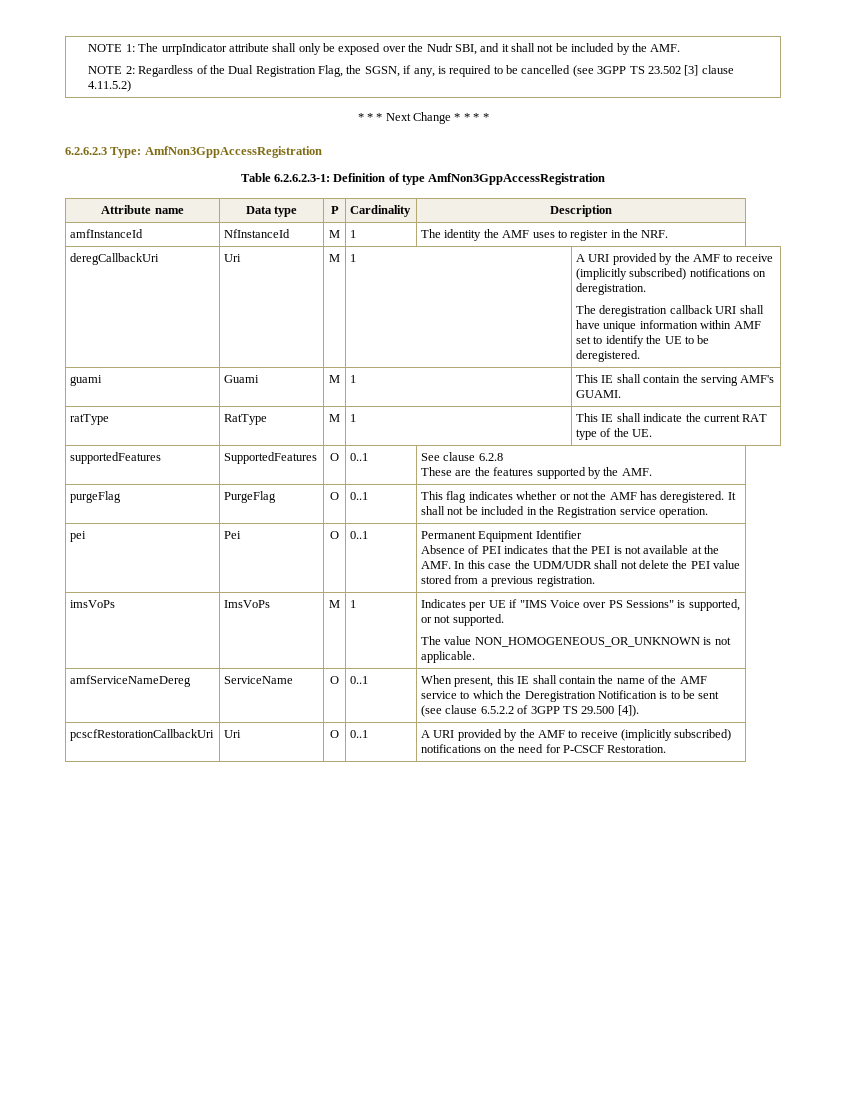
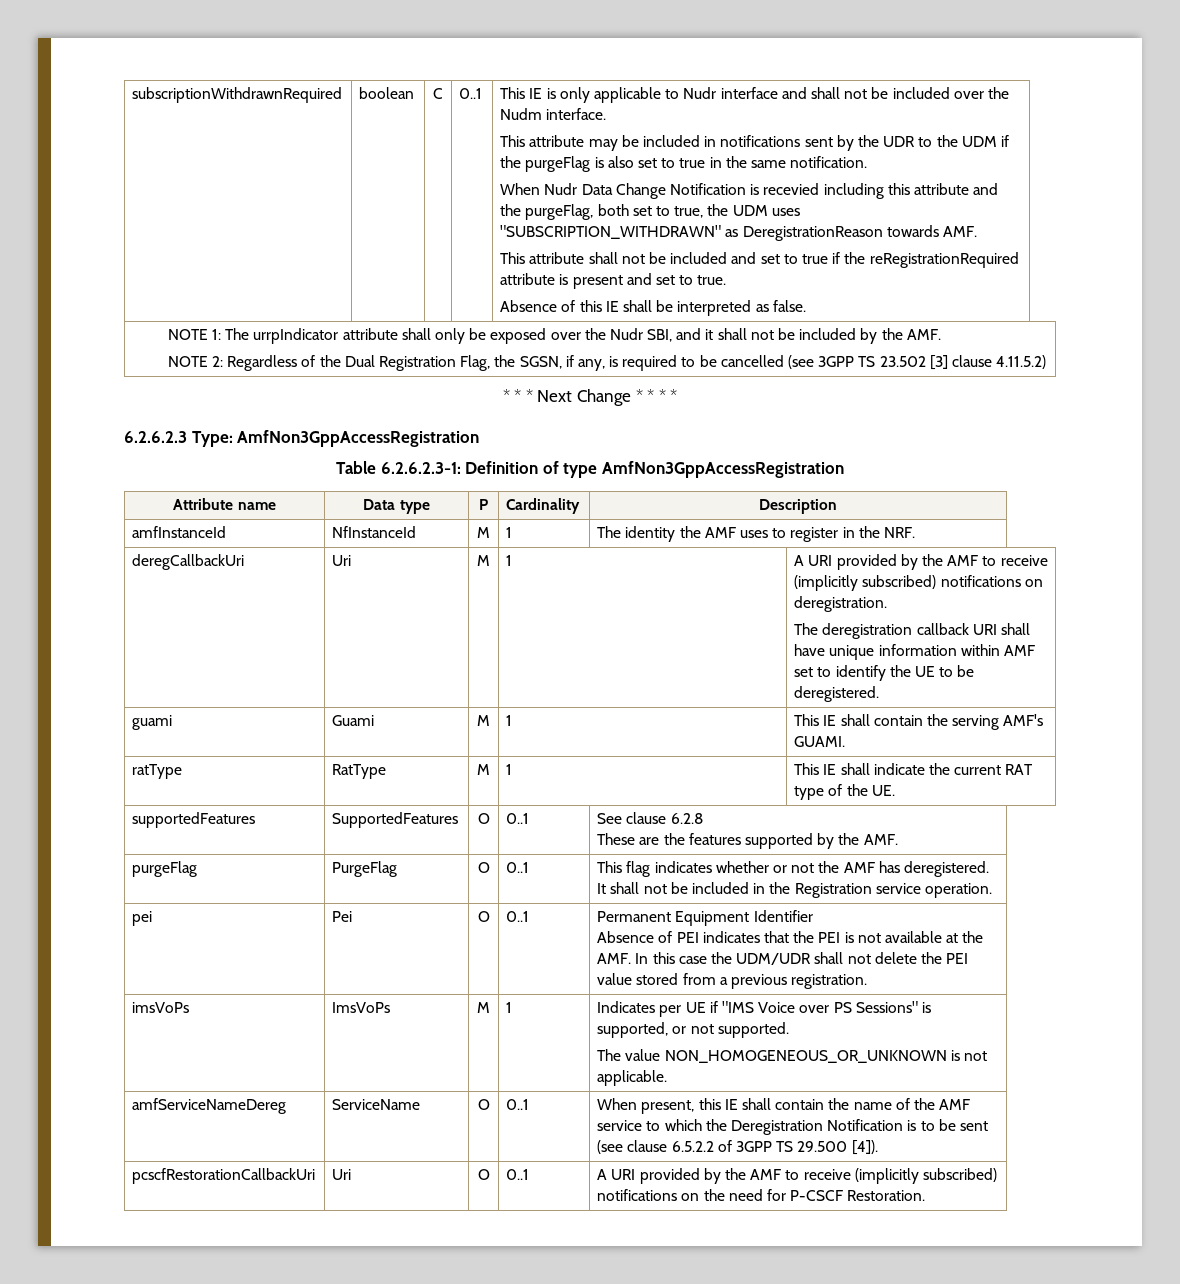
+ subscriptionWithdrawnRequired | boolean | C | 0..1 | This IE is only applicable to Nudr interface and shall not be included over the Nudm interface.
+ This attribute may be included in notifications sent by the UDR to the UDM if the purgeFlag is also set to true in the same notification.
+ When Nudr Data Change Notification is recevied including this attribute and the purgeFlag, both set to true, the UDM uses "SUBSCRIPTION_WITHDRAWN" as DeregistrationReason towards AMF.
+ This attribute shall not be included and set to true if the reRegistrationRequired attribute is present and set to true.
+ Absence of this IE shall be interpreted as false.

